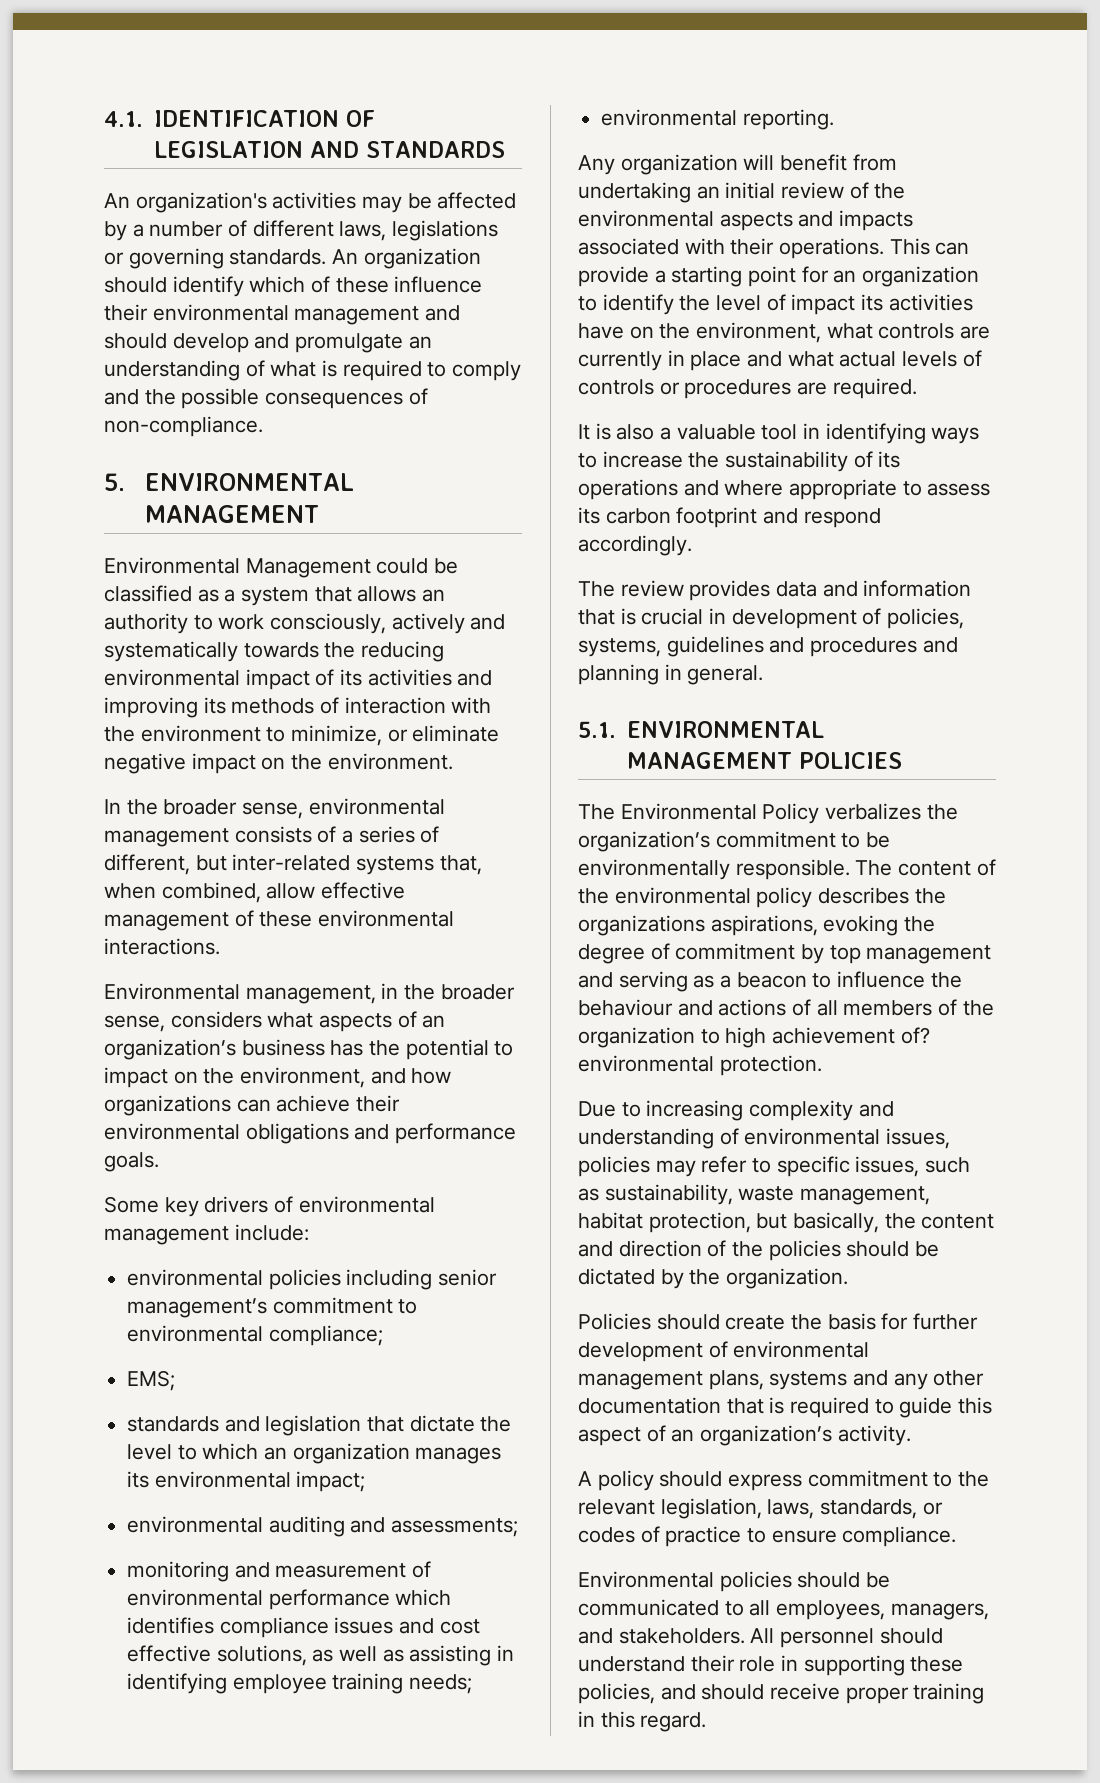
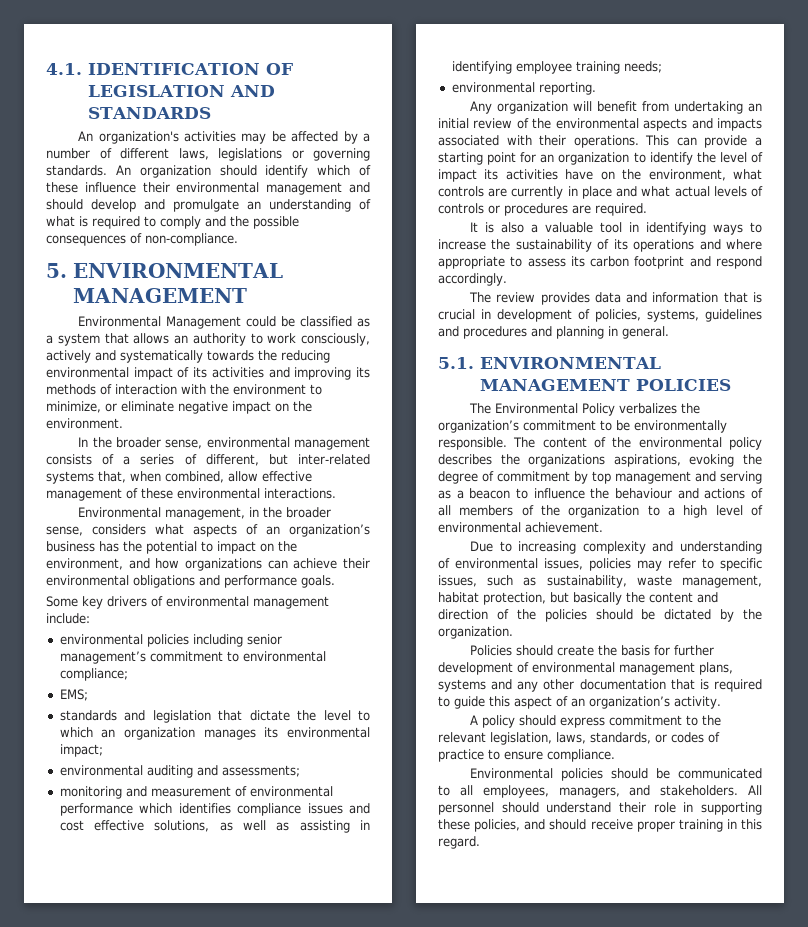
- The content of the environmental policy describes the organizations aspirations, evoking the degree of commitment by top management and serving as a beacon to influence the behaviour and actions of all members of the organization to high achievement of? environmental protection.
+ The content of the environmental policy describes the organizations aspirations, evoking the degree of commitment by top management and serving as a beacon to influence the behaviour and actions of all members of the organization to a high level of environmental achievement.
- Due to increasing complexity and understanding of environmental issues, policies may refer to specific issues, such as sustainability, waste management, habitat protection, but basically, the content and direction of the policies should be dictated by the organization.
+ Due to increasing complexity and understanding of environmental issues, policies may refer to specific issues, such as sustainability, waste management, habitat protection, but basically the content and direction of the policies should be dictated by the organization.

